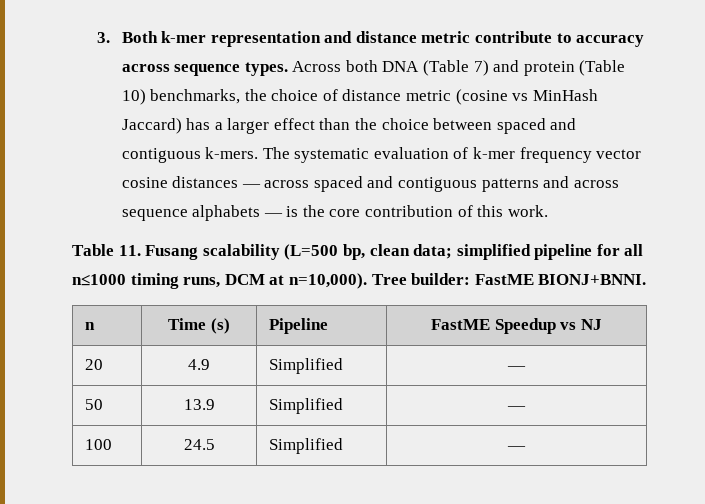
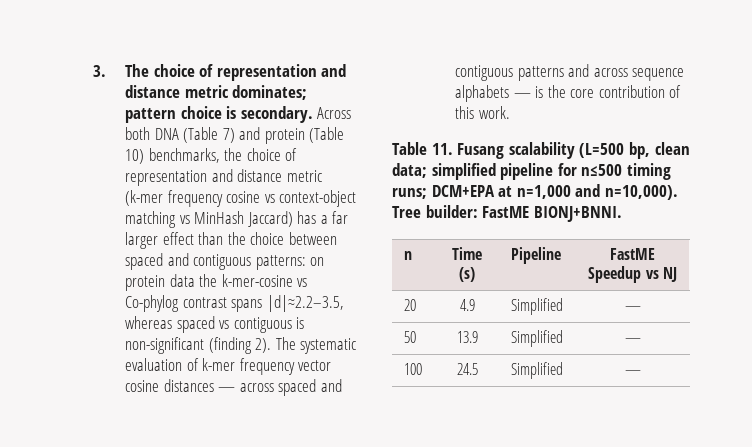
- 3. Both k-mer representation and distance metric contribute to accuracy across sequence types.
+ 3. The choice of representation and distance metric dominates; pattern choice is secondary.
- Across both DNA (Table 7) and protein (Table 10) benchmarks, the choice of distance metric (cosine vs MinHash Jaccard) has a larger effect than the choice between spaced and contiguous k-mers.
+ Across both DNA (Table 7) and protein (Table 10) benchmarks, the choice of representation and distance metric (k-mer frequency cosine vs context-object matching vs MinHash Jaccard) has a far larger effect than the choice between spaced and contiguous patterns: on protein data the k-mer-cosine vs Co-phylog contrast spans |d|≈2.2–3.5, whereas spaced vs contiguous is non-significant (finding 2).
- Table 11. Fusang scalability (L=500 bp, clean data; simplified pipeline for all n≤1000 timing runs, DCM at n=10,000).
+ Table 11. Fusang scalability (L=500 bp, clean data; simplified pipeline for n≤500 timing runs; DCM+EPA at n=1,000 and n=10,000).

